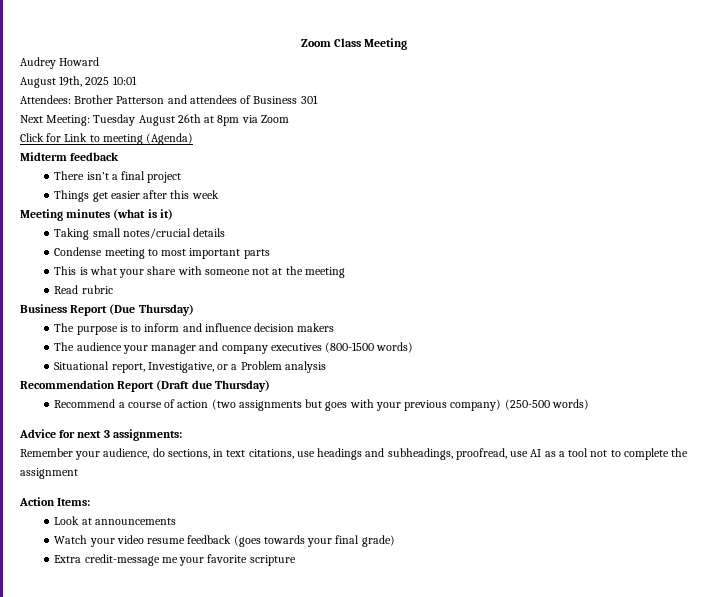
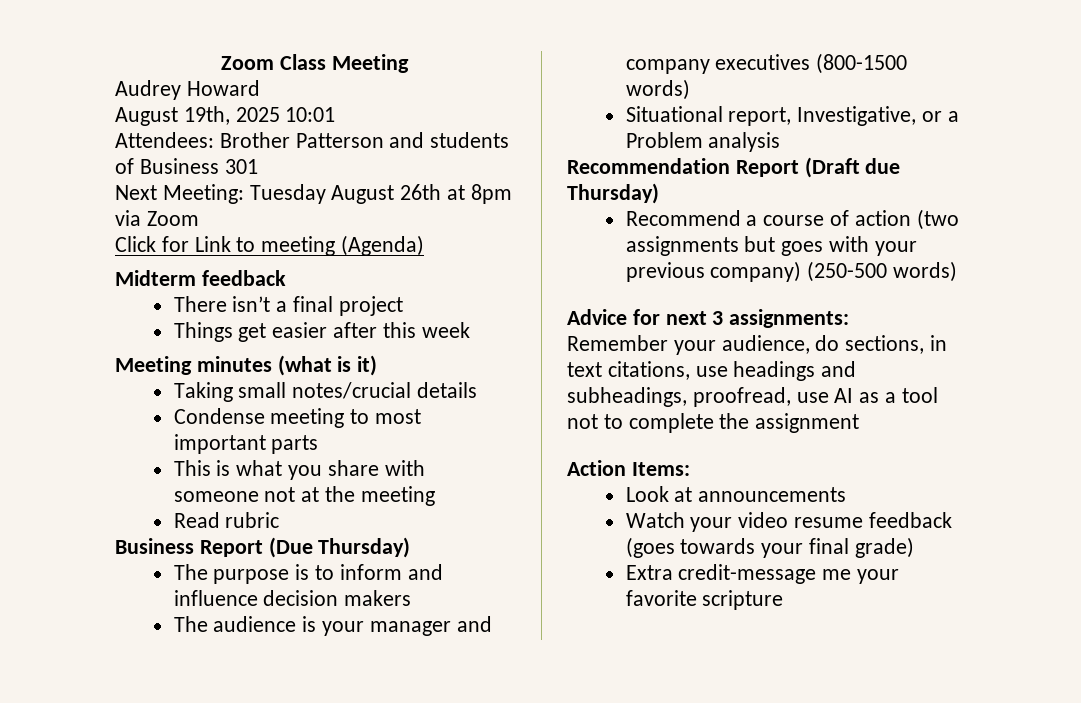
- Attendees: Brother Patterson and attendees of Business 301
+ Attendees: Brother Patterson and students of Business 301
- This is what your share with someone not at the meeting
+ This is what you share with someone not at the meeting
- The audience your manager and company executives (800-1500 words)
+ The audience is your manager and company executives (800-1500 words)

